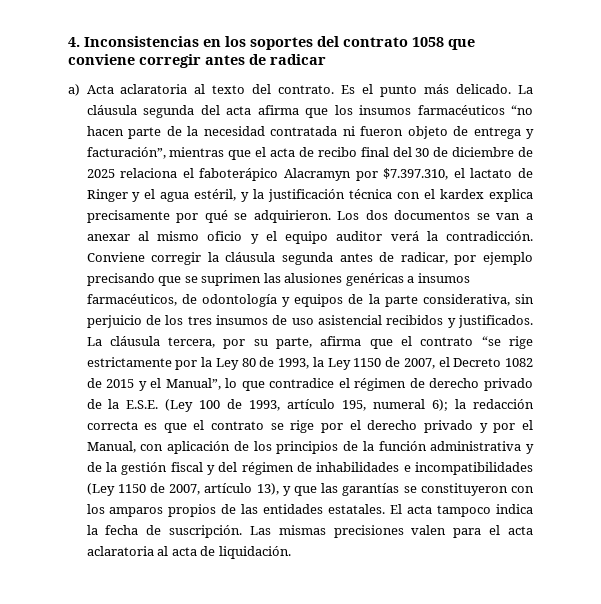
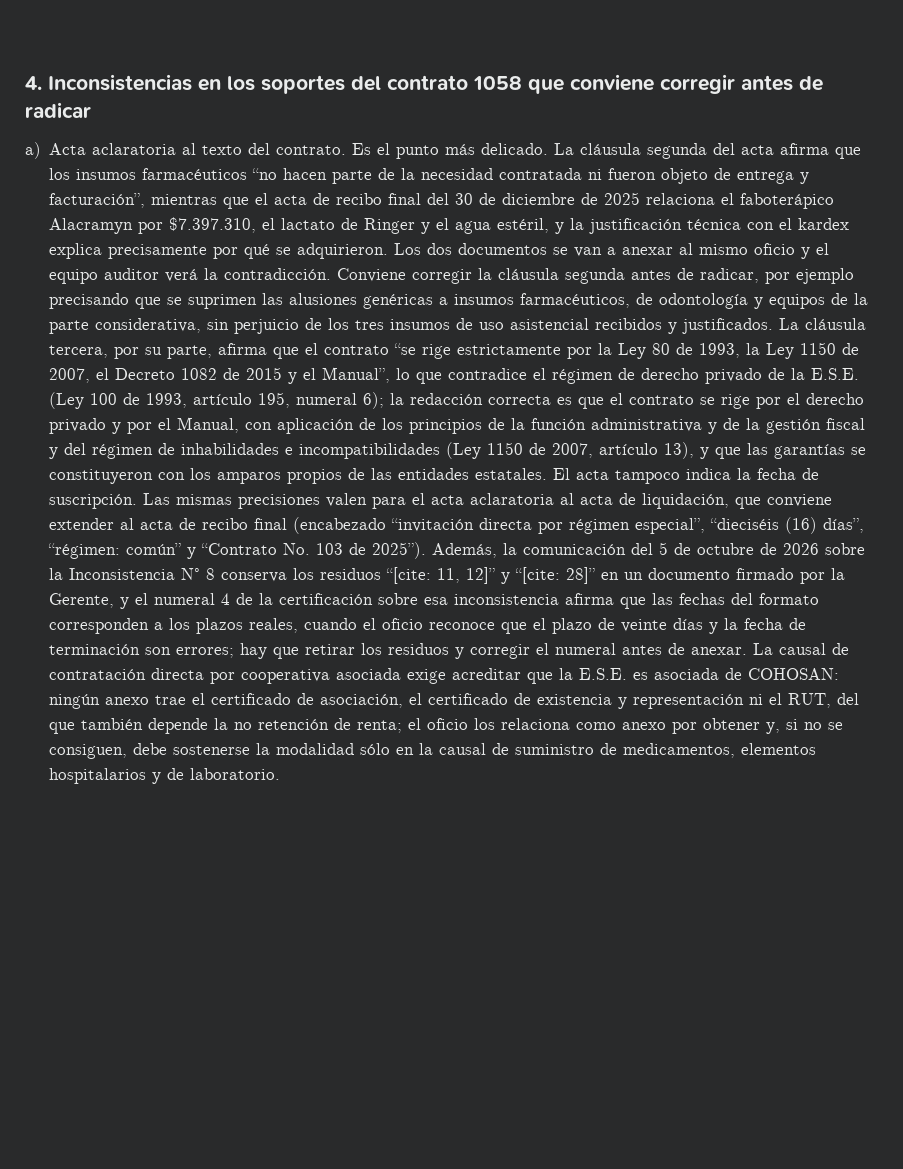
- Las mismas precisiones valen para el acta aclaratoria al acta de liquidación.
+ Las mismas precisiones valen para el acta aclaratoria al acta de liquidación, que conviene extender al acta de recibo final (encabezado “invitación directa por régimen especial”, “dieciséis (16) días”, “régimen: común” y “Contrato No. 103 de 2025”). Además, la comunicación del 5 de octubre de 2026 sobre la Inconsistencia N° 8 conserva los residuos “[cite: 11, 12]” y “[cite: 28]” en un documento firmado por la Gerente, y el numeral 4 de la certificación sobre esa inconsistencia afirma que las fechas del formato corresponden a los plazos reales, cuando el oficio reconoce que el plazo de veinte días y la fecha de terminación son errores; hay que retirar los residuos y corregir el numeral antes de anexar. La causal de contratación directa por cooperativa asociada exige acreditar que la E.S.E. es asociada de COHOSAN: ningún anexo trae el certificado de asociación, el certificado de existencia y representación ni el RUT, del que también depende la no retención de renta; el oficio los relaciona como anexo por obtener y, si no se consiguen, debe sostenerse la modalidad sólo en la causal de suministro de medicamentos, elementos hospitalarios y de laboratorio.

